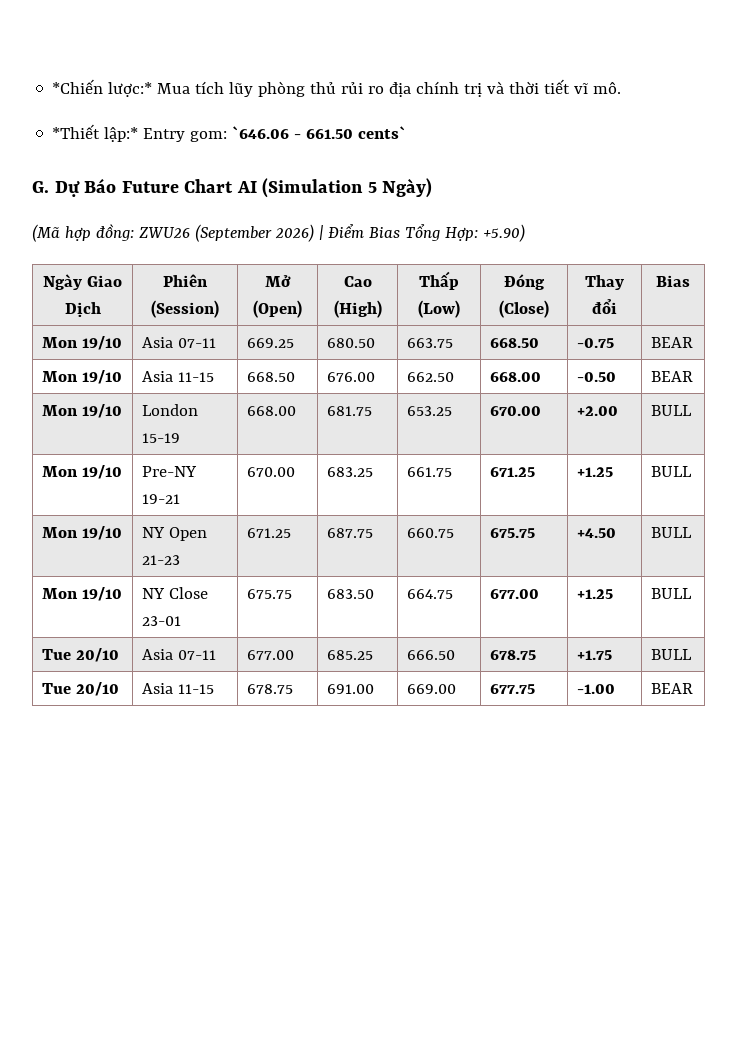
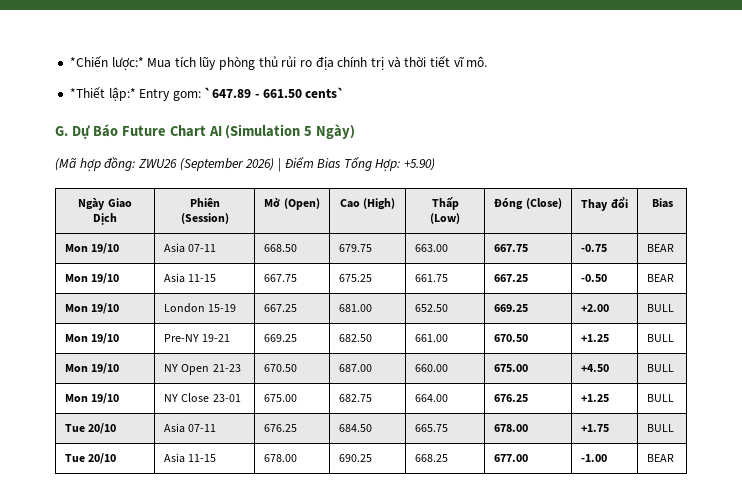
- *Thiết lập:* Entry gom: `646.06 - 661.50 cents`
+ *Thiết lập:* Entry gom: `647.89 - 661.50 cents`
- Mon 19/10 | Asia 07-11 | 669.25 | 680.50 | 663.75 | 668.50 | -0.75 | BEAR
+ Mon 19/10 | Asia 07-11 | 668.50 | 679.75 | 663.00 | 667.75 | -0.75 | BEAR
- Mon 19/10 | Asia 11-15 | 668.50 | 676.00 | 662.50 | 668.00 | -0.50 | BEAR
+ Mon 19/10 | Asia 11-15 | 667.75 | 675.25 | 661.75 | 667.25 | -0.50 | BEAR
- Mon 19/10 | London 15-19 | 668.00 | 681.75 | 653.25 | 670.00 | +2.00 | BULL
+ Mon 19/10 | London 15-19 | 667.25 | 681.00 | 652.50 | 669.25 | +2.00 | BULL
- Mon 19/10 | Pre-NY 19-21 | 670.00 | 683.25 | 661.75 | 671.25 | +1.25 | BULL
+ Mon 19/10 | Pre-NY 19-21 | 669.25 | 682.50 | 661.00 | 670.50 | +1.25 | BULL
- Mon 19/10 | NY Open 21-23 | 671.25 | 687.75 | 660.75 | 675.75 | +4.50 | BULL
+ Mon 19/10 | NY Open 21-23 | 670.50 | 687.00 | 660.00 | 675.00 | +4.50 | BULL
- Mon 19/10 | NY Close 23-01 | 675.75 | 683.50 | 664.75 | 677.00 | +1.25 | BULL
+ Mon 19/10 | NY Close 23-01 | 675.00 | 682.75 | 664.00 | 676.25 | +1.25 | BULL
- Tue 20/10 | Asia 07-11 | 677.00 | 685.25 | 666.50 | 678.75 | +1.75 | BULL
+ Tue 20/10 | Asia 07-11 | 676.25 | 684.50 | 665.75 | 678.00 | +1.75 | BULL
- Tue 20/10 | Asia 11-15 | 678.75 | 691.00 | 669.00 | 677.75 | -1.00 | BEAR
+ Tue 20/10 | Asia 11-15 | 678.00 | 690.25 | 668.25 | 677.00 | -1.00 | BEAR

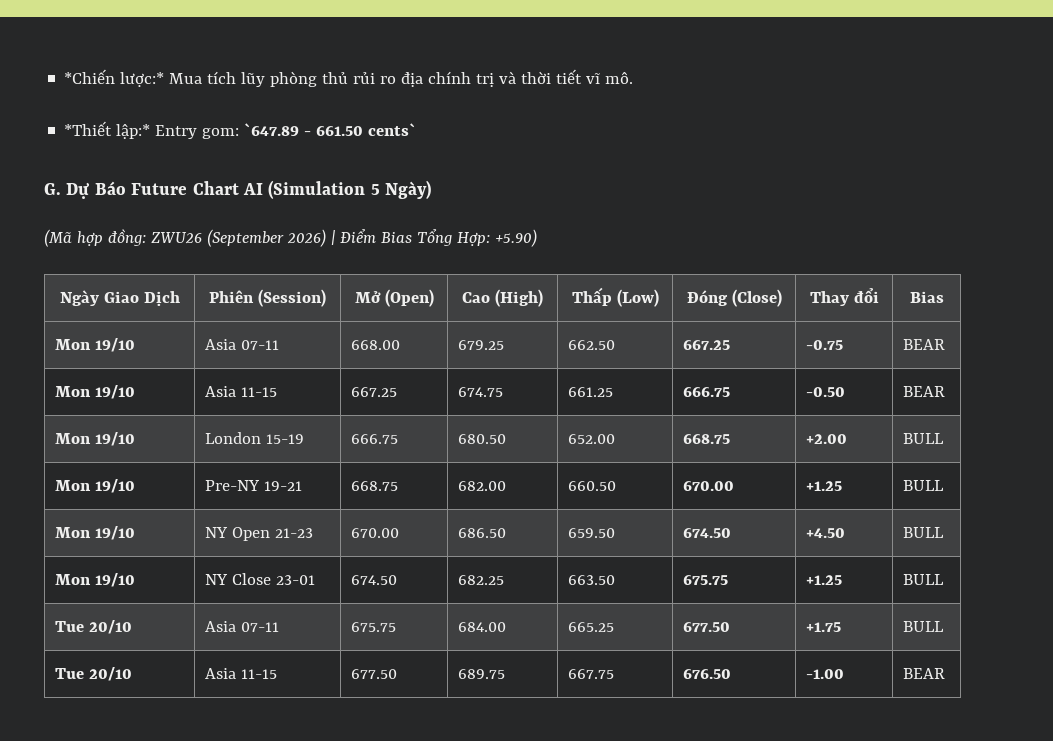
- Mon 19/10 | Asia 07-11 | 668.50 | 679.75 | 663.00 | 667.75 | -0.75 | BEAR
+ Mon 19/10 | Asia 07-11 | 668.00 | 679.25 | 662.50 | 667.25 | -0.75 | BEAR
- Mon 19/10 | Asia 11-15 | 667.75 | 675.25 | 661.75 | 667.25 | -0.50 | BEAR
+ Mon 19/10 | Asia 11-15 | 667.25 | 674.75 | 661.25 | 666.75 | -0.50 | BEAR
- Mon 19/10 | London 15-19 | 667.25 | 681.00 | 652.50 | 669.25 | +2.00 | BULL
+ Mon 19/10 | London 15-19 | 666.75 | 680.50 | 652.00 | 668.75 | +2.00 | BULL
- Mon 19/10 | Pre-NY 19-21 | 669.25 | 682.50 | 661.00 | 670.50 | +1.25 | BULL
+ Mon 19/10 | Pre-NY 19-21 | 668.75 | 682.00 | 660.50 | 670.00 | +1.25 | BULL
- Mon 19/10 | NY Open 21-23 | 670.50 | 687.00 | 660.00 | 675.00 | +4.50 | BULL
+ Mon 19/10 | NY Open 21-23 | 670.00 | 686.50 | 659.50 | 674.50 | +4.50 | BULL
- Mon 19/10 | NY Close 23-01 | 675.00 | 682.75 | 664.00 | 676.25 | +1.25 | BULL
+ Mon 19/10 | NY Close 23-01 | 674.50 | 682.25 | 663.50 | 675.75 | +1.25 | BULL
- Tue 20/10 | Asia 07-11 | 676.25 | 684.50 | 665.75 | 678.00 | +1.75 | BULL
+ Tue 20/10 | Asia 07-11 | 675.75 | 684.00 | 665.25 | 677.50 | +1.75 | BULL
- Tue 20/10 | Asia 11-15 | 678.00 | 690.25 | 668.25 | 677.00 | -1.00 | BEAR
+ Tue 20/10 | Asia 11-15 | 677.50 | 689.75 | 667.75 | 676.50 | -1.00 | BEAR

